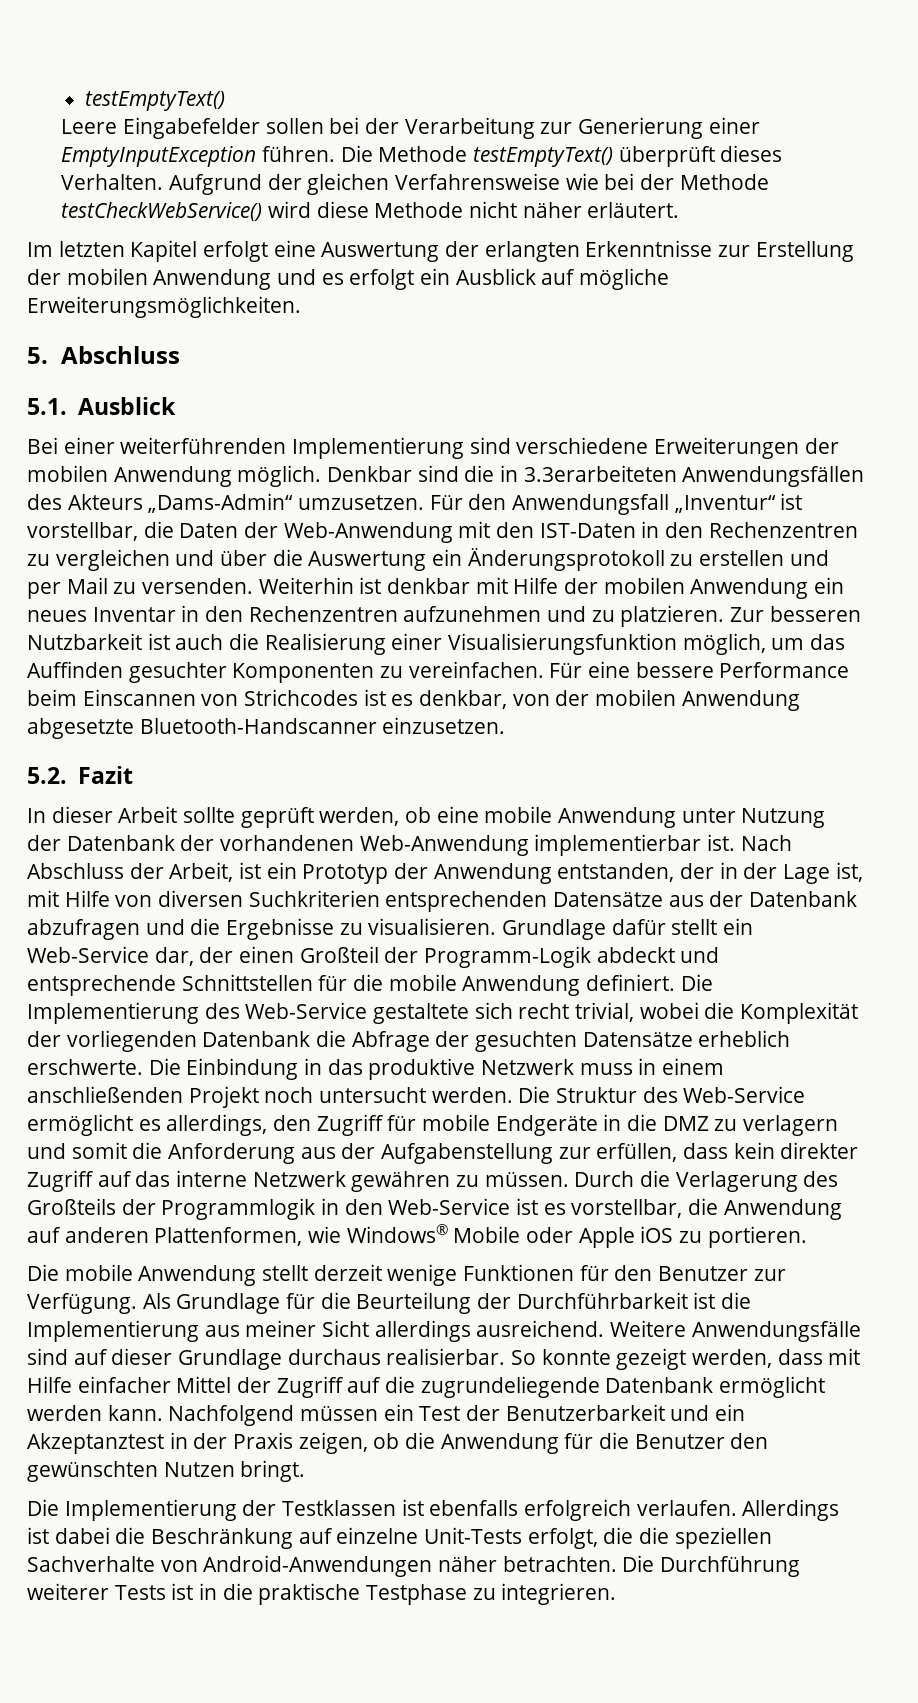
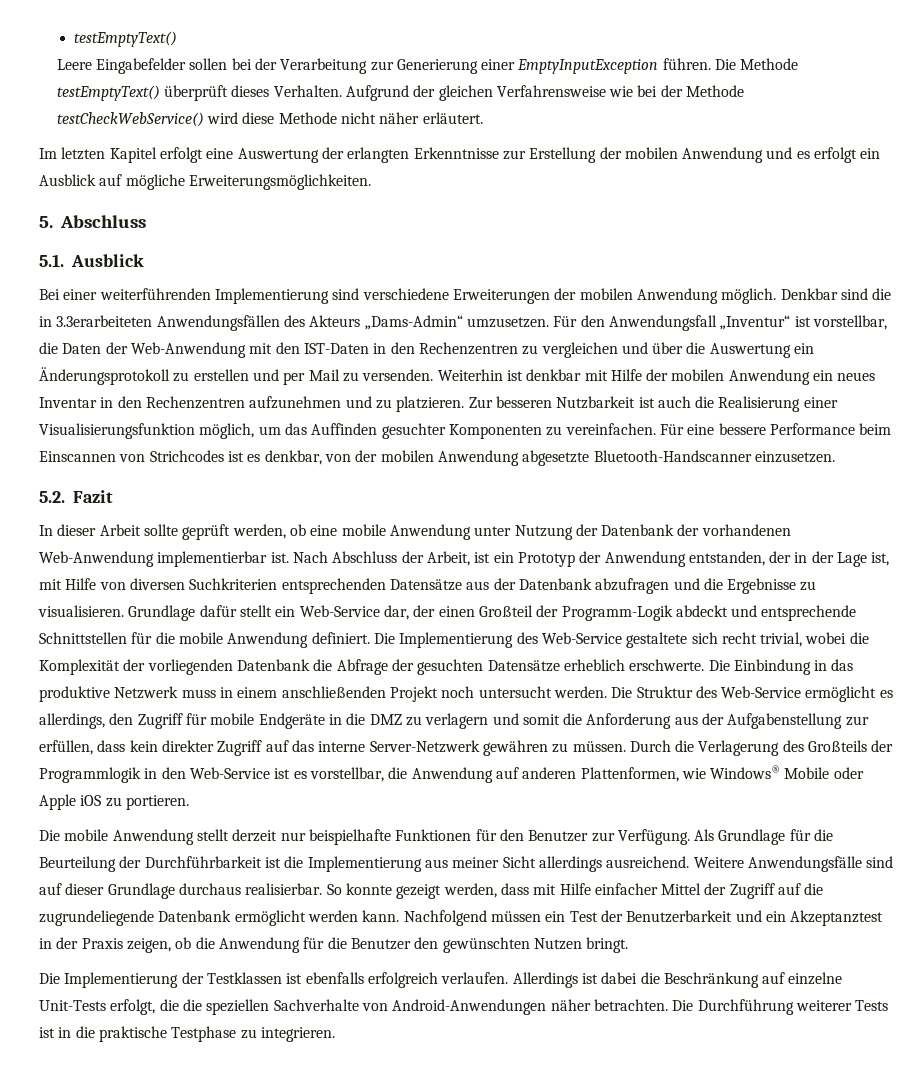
- Die Struktur des Web-Service ermöglicht es allerdings, den Zugriff für mobile Endgeräte in die DMZ zu verlagern und somit die Anforderung aus der Aufgabenstellung zur erfüllen, dass kein direkter Zugriff auf das interne Netzwerk gewähren zu müssen.
+ Die Struktur des Web-Service ermöglicht es allerdings, den Zugriff für mobile Endgeräte in die DMZ zu verlagern und somit die Anforderung aus der Aufgabenstellung zur erfüllen, dass kein direkter Zugriff auf das interne Server-Netzwerk gewähren zu müssen.
- Die mobile Anwendung stellt derzeit wenige Funktionen für den Benutzer zur Verfügung.
+ Die mobile Anwendung stellt derzeit nur beispielhafte Funktionen für den Benutzer zur Verfügung.

